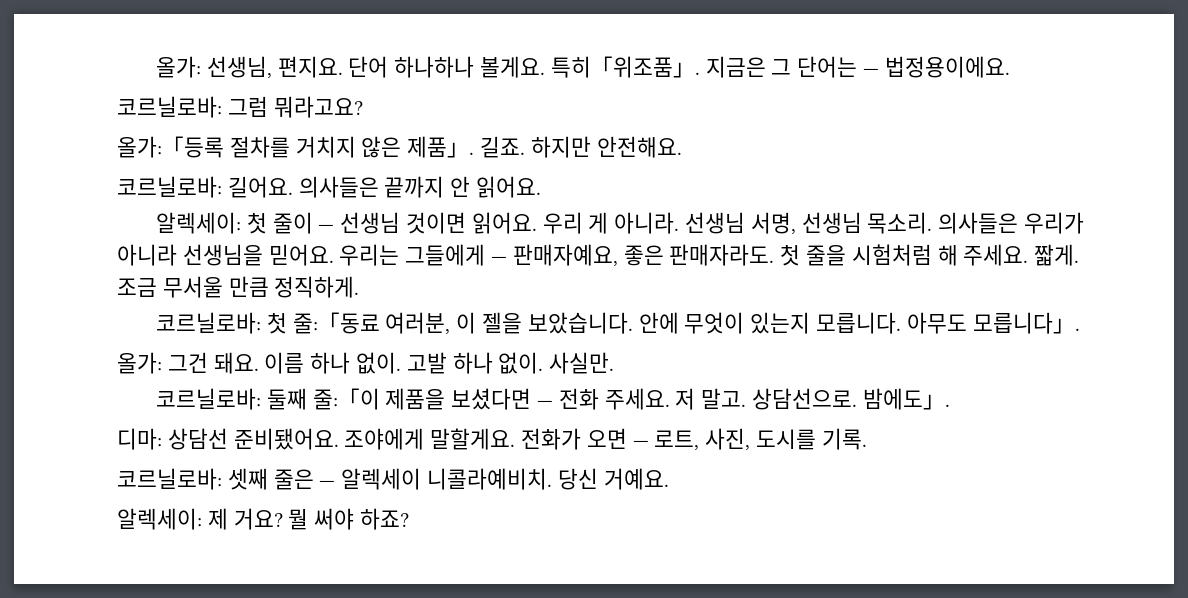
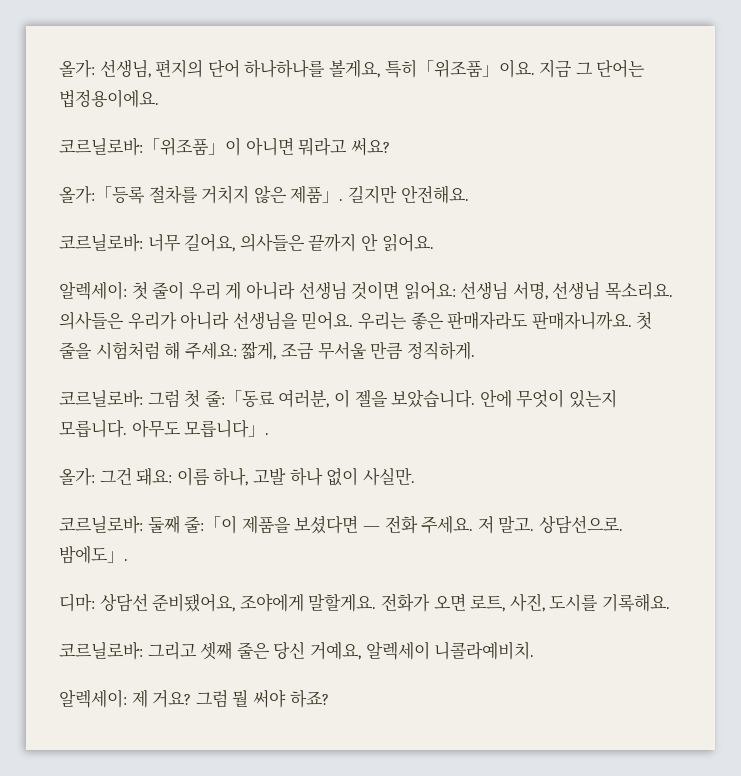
- 올가: 선생님, 편지요. 단어 하나하나 볼게요. 특히「위조품」. 지금은 그 단어는 — 법정용이에요.
+ 올가: 선생님, 편지의 단어 하나하나를 볼게요, 특히「위조품」이요. 지금 그 단어는 법정용이에요.
- 코르닐로바: 그럼 뭐라고요?
+ 코르닐로바:「위조품」이 아니면 뭐라고 써요?
- 길죠. 하지만 안전해요.
+ 길지만 안전해요.
- 코르닐로바: 길어요. 의사들은 끝까지 안 읽어요.
+ 코르닐로바: 너무 길어요, 의사들은 끝까지 안 읽어요.
- 알렉세이: 첫 줄이 — 선생님 것이면 읽어요. 우리 게 아니라. 선생님 서명, 선생님 목소리.
+ 알렉세이: 첫 줄이 우리 게 아니라 선생님 것이면 읽어요: 선생님 서명, 선생님 목소리요.
- 우리는 그들에게 — 판매자예요, 좋은 판매자라도.
+ 우리는 좋은 판매자라도 판매자니까요.
- 첫 줄을 시험처럼 해 주세요. 짧게. 조금 무서울 만큼 정직하게.
+ 첫 줄을 시험처럼 해 주세요: 짧게, 조금 무서울 만큼 정직하게.
- 코르닐로바: 첫 줄:「동료 여러분, 이 젤을 보았습니다.
+ 코르닐로바: 그럼 첫 줄:「동료 여러분, 이 젤을 보았습니다.
- 올가: 그건 돼요. 이름 하나 없이. 고발 하나 없이. 사실만.
+ 올가: 그건 돼요: 이름 하나, 고발 하나 없이 사실만.
- 디마: 상담선 준비됐어요. 조야에게 말할게요.
+ 디마: 상담선 준비됐어요, 조야에게 말할게요.
- 전화가 오면 — 로트, 사진, 도시를 기록.
- 코르닐로바: 셋째 줄은 — 알렉세이 니콜라예비치. 당신 거예요.
+ 전화가 오면 로트, 사진, 도시를 기록해요.
+ 코르닐로바: 그리고 셋째 줄은 당신 거예요, 알렉세이 니콜라예비치.
- 뭘 써야 하죠?
+ 그럼 뭘 써야 하죠?

